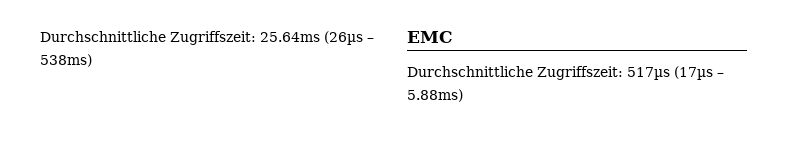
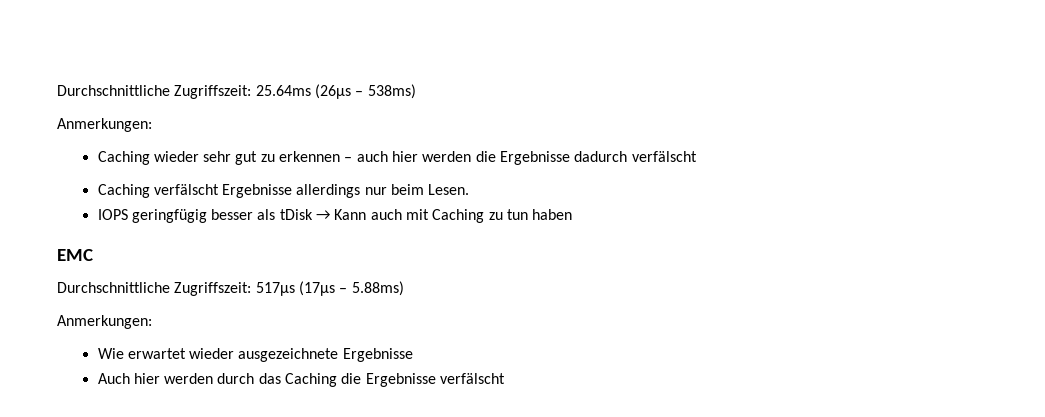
  Durchschnittliche Zugriffszeit: 25.64ms (26µs – 538ms)
+ Anmerkungen:
+ Caching wieder sehr gut zu erkennen – auch hier werden die Ergebnisse dadurch verfälscht
+ Caching verfälscht Ergebnisse allerdings nur beim Lesen.
+ IOPS geringfügig besser als tDisk → Kann auch mit Caching zu tun haben
  Durchschnittliche Zugriffszeit: 517µs (17µs – 5.88ms)
+ Anmerkungen:
+ Wie erwartet wieder ausgezeichnete Ergebnisse
+ Auch hier werden durch das Caching die Ergebnisse verfälscht

